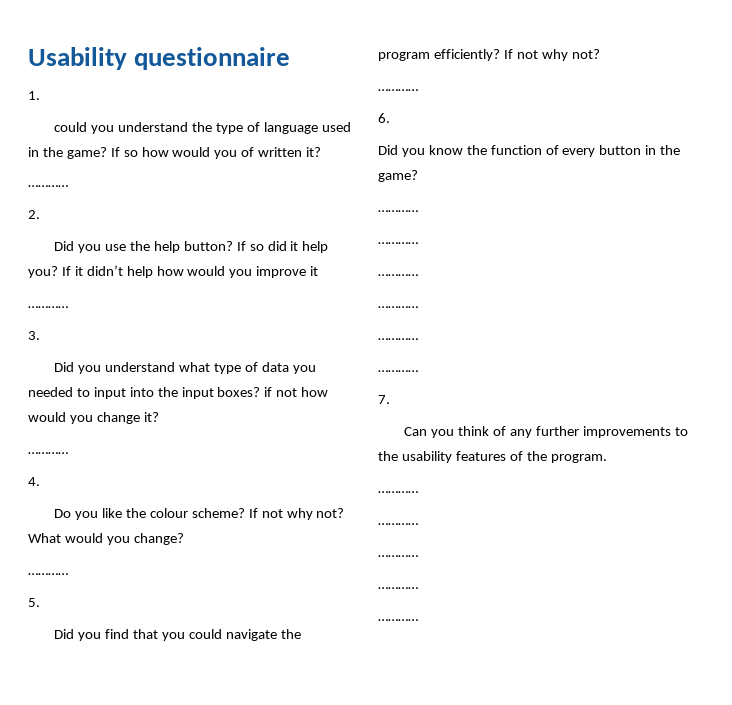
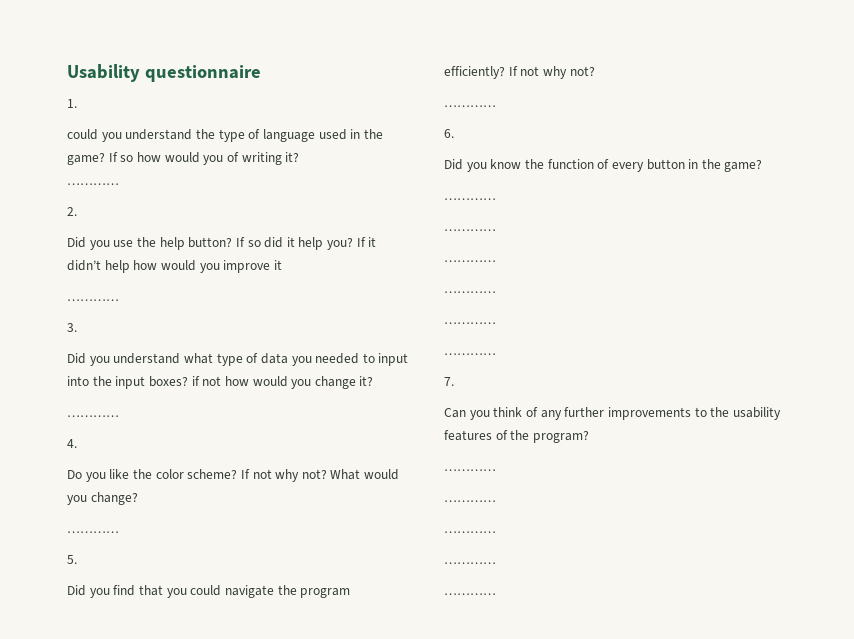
- If so how would you of written it?
+ If so how would you of writing it?
- Do you like the colour scheme?
+ Do you like the color scheme?
- Can you think of any further improvements to the usability features of the program.
+ Can you think of any further improvements to the usability features of the program?

